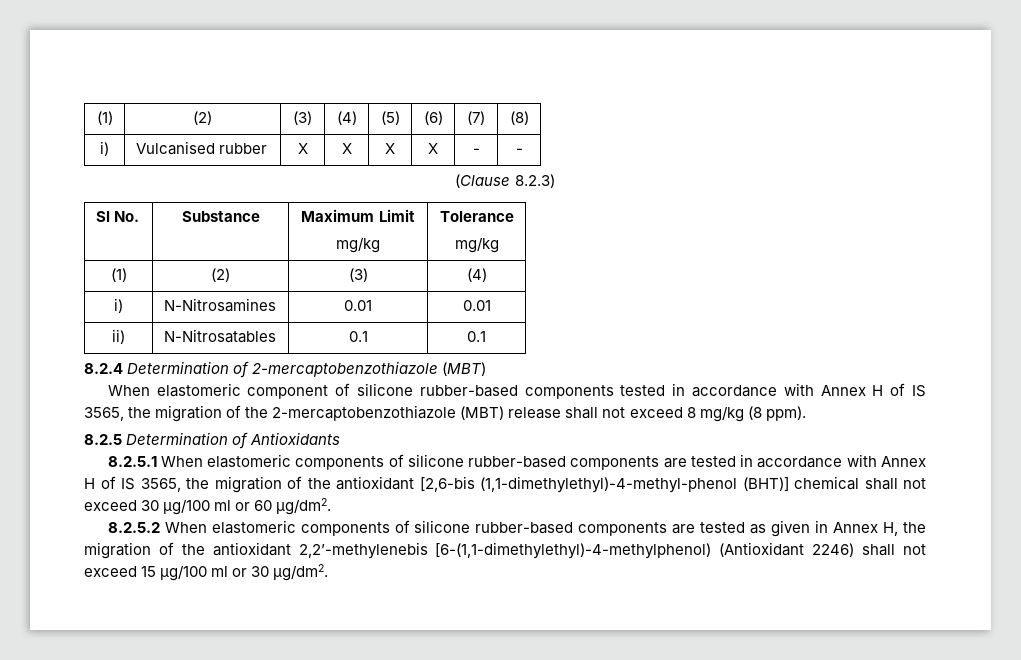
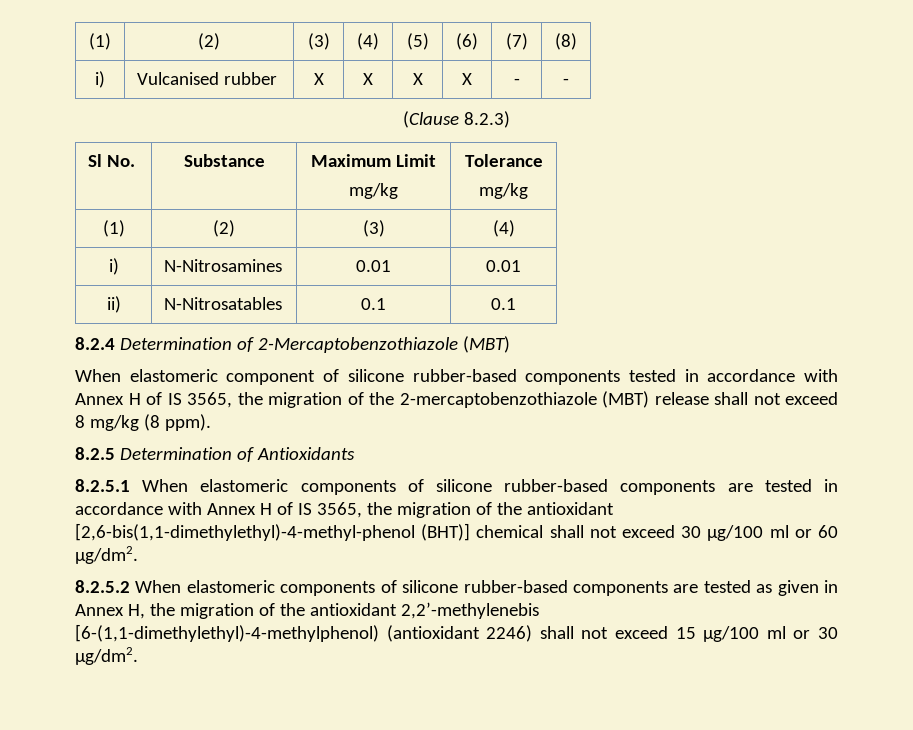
- 8.2.4 Determination of 2-mercaptobenzothiazole (MBT)
+ 8.2.4 Determination of 2-Mercaptobenzothiazole (MBT)
- 8.2.5.1 When elastomeric components of silicone rubber-based components are tested in accordance with Annex H of IS 3565, the migration of the antioxidant [2,6-bis (1,1-dimethylethyl)-4-methyl-phenol (BHT)] chemical shall not exceed 30 μg/100 ml or 60 μg/dm2.
+ 8.2.5.1 When elastomeric components of silicone rubber-based components are tested in accordance with Annex H of IS 3565, the migration of the antioxidant [2,6-bis(1,1-dimethylethyl)-4-methyl-phenol (BHT)] chemical shall not exceed 30 μg/100 ml or 60 μg/dm2.
- 8.2.5.2 When elastomeric components of silicone rubber-based components are tested as given in Annex H, the migration of the antioxidant 2,2’-methylenebis [6-(1,1-dimethylethyl)-4-methylphenol) (Antioxidant 2246) shall not exceed 15 μg/100 ml or 30 μg/dm2.
+ 8.2.5.2 When elastomeric components of silicone rubber-based components are tested as given in Annex H, the migration of the antioxidant 2,2’-methylenebis [6-(1,1-dimethylethyl)-4-methylphenol) (antioxidant 2246) shall not exceed 15 μg/100 ml or 30 μg/dm2.

